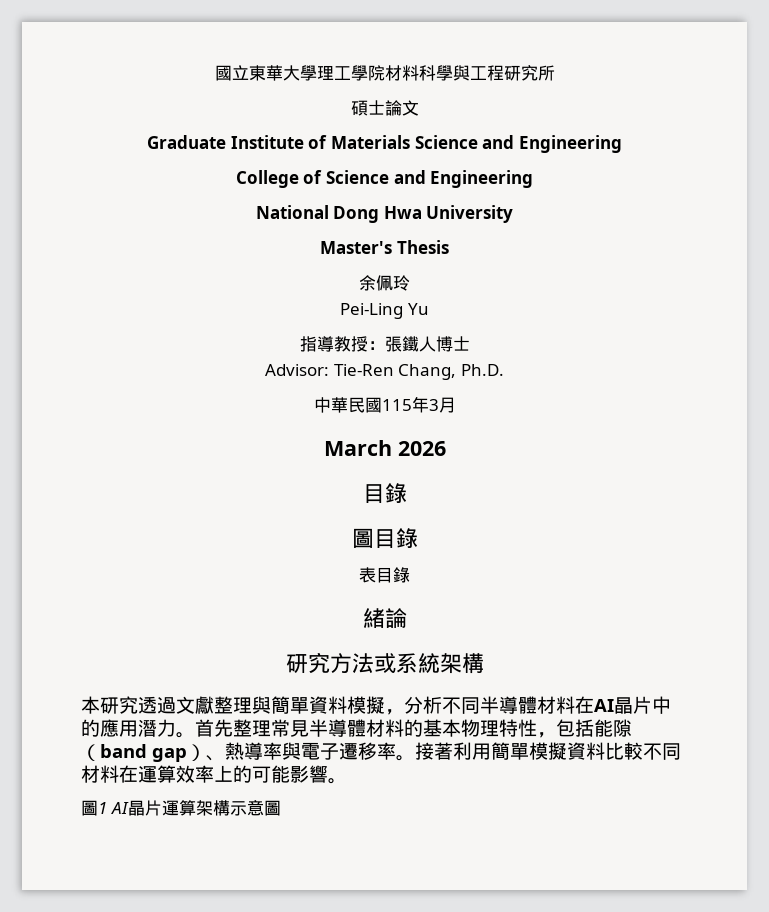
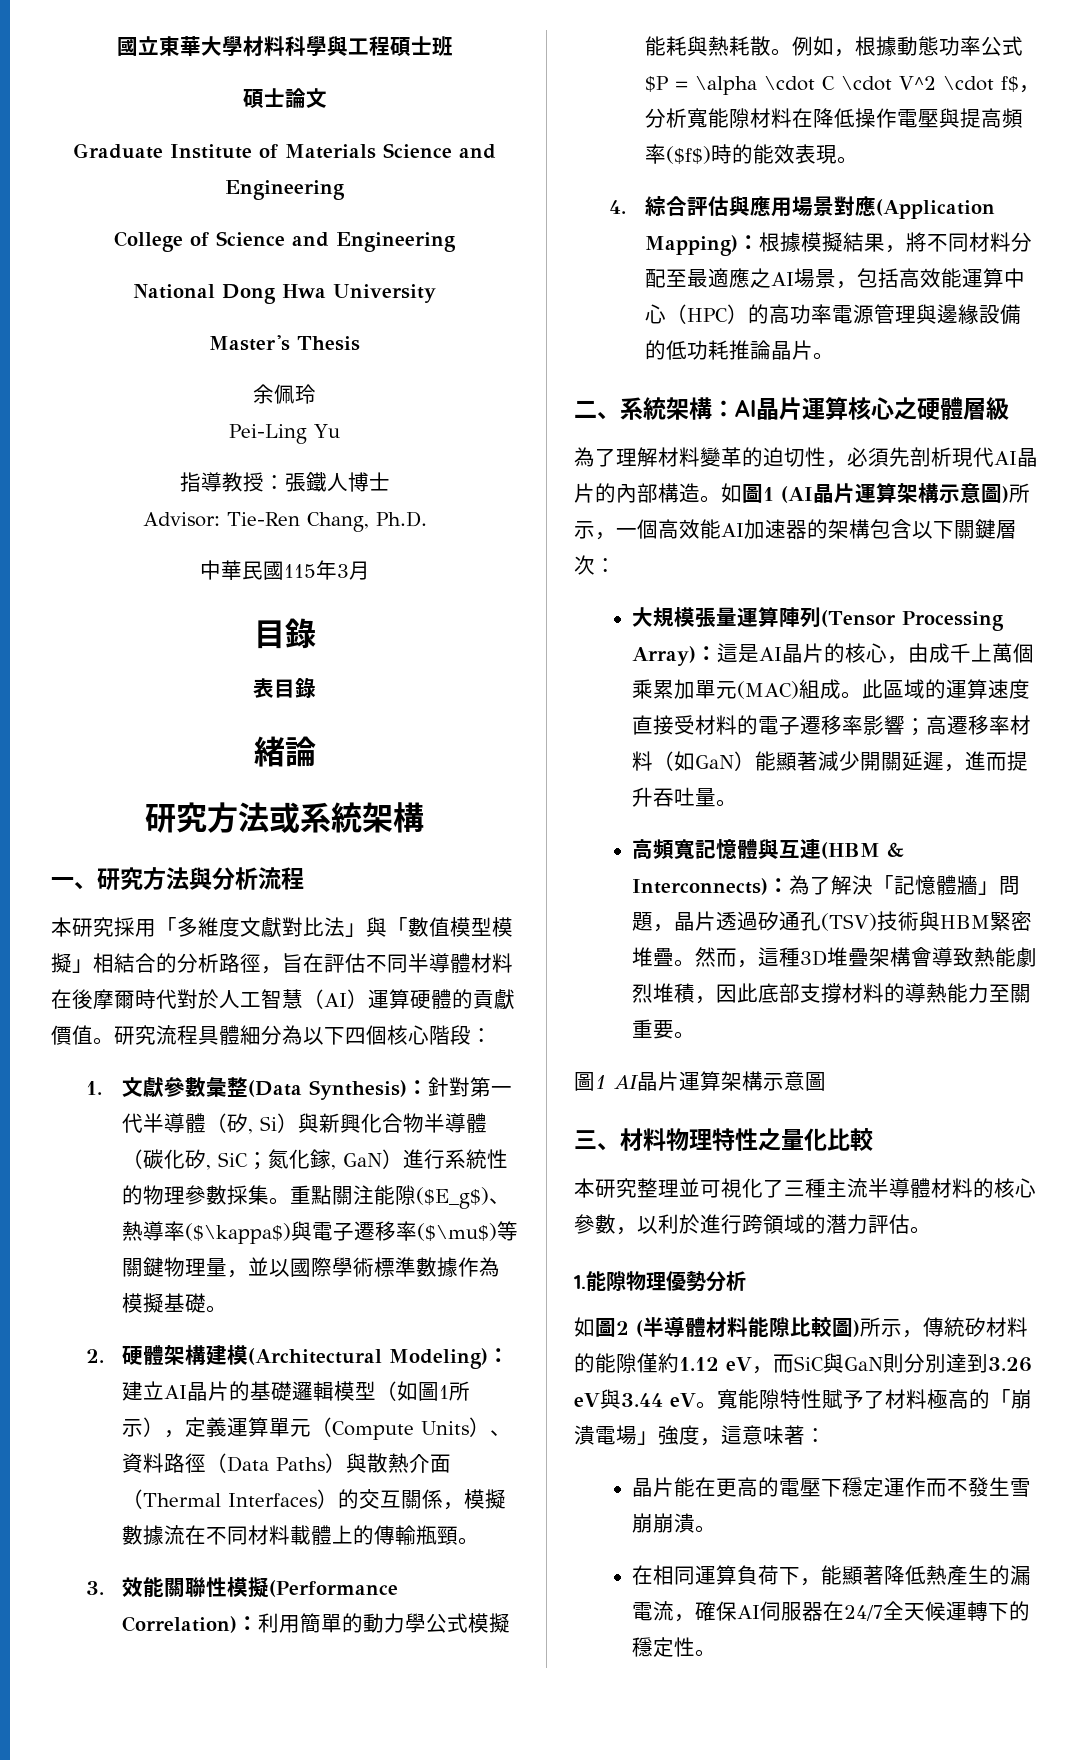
- 國立東華大學理工學院材料科學與工程研究所
+ 國立東華大學材料科學與工程碩士班
  中華民國115年3月
- March 2026
  目錄
- 圖目錄
- 本研究透過文獻整理與簡單資料模擬，分析不同半導體材料在AI晶片中的應用潛力。首先整理常見半導體材料的基本物理特性，包括能隙（band gap）、熱導率與電子遷移率。接著利用簡單模擬資料比較不同材料在運算效率上的可能影響。
+ 一、研究方法與分析流程
+ 本研究採用「多維度文獻對比法」與「數值模型模擬」相結合的分析路徑，旨在評估不同半導體材料在後摩爾時代對於人工智慧（AI）運算硬體的貢獻價值。研究流程具體細分為以下四個核心階段：
+ 1.文獻參數彙整(Data Synthesis)：針對第一代半導體（矽, Si）與新興化合物半導體（碳化矽, SiC；氮化鎵, GaN）進行系統性的物理參數採集。重點關注能隙($E_g$)、熱導率($\kappa$)與電子遷移率($\mu$)等關鍵物理量，並以國際學術標準數據作為模擬基礎。
+ 2.硬體架構建模(Architectural Modeling)：建立AI晶片的基礎邏輯模型（如圖1所示），定義運算單元（Compute Units）、資料路徑（Data Paths）與散熱介面（Thermal Interfaces）的交互關係，模擬數據流在不同材料載體上的傳輸瓶頸。
+ 3.效能關聯性模擬(Performance Correlation)：利用簡單的動力學公式模擬能耗與熱耗散。例如，根據動態功率公式$P = \alpha \cdot C \cdot V^2 \cdot f$，分析寬能隙材料在降低操作電壓與提高頻率($f$)時的能效表現。
+ 4.綜合評估與應用場景對應(Application Mapping)：根據模擬結果，將不同材料分配至最適應之AI場景，包括高效能運算中心（HPC）的高功率電源管理與邊緣設備的低功耗推論晶片。
+ 二、系統架構：AI晶片運算核心之硬體層級
+ 為了理解材料變革的迫切性，必須先剖析現代AI晶片的內部構造。如圖1 (AI晶片運算架構示意圖)所示，一個高效能AI加速器的架構包含以下關鍵層次：
+ 大規模張量運算陣列(Tensor Processing Array)：這是AI晶片的核心，由成千上萬個乘累加單元(MAC)組成。此區域的運算速度直接受材料的電子遷移率影響；高遷移率材料（如GaN）能顯著減少開關延遲，進而提升吞吐量。
+ 高頻寬記憶體與互連(HBM & Interconnects)：為了解決「記憶體牆」問題，晶片透過矽通孔(TSV)技術與HBM緊密堆疊。然而，這種3D堆疊架構會導致熱能劇烈堆積，因此底部支撐材料的導熱能力至關重要。
+ 三、材料物理特性之量化比較
+ 本研究整理並可視化了三種主流半導體材料的核心參數，以利於進行跨領域的潛力評估。
+ 1.能隙物理優勢分析
+ 如圖2 (半導體材料能隙比較圖)所示，傳統矽材料的能隙僅約1.12 eV，而SiC與GaN則分別達到3.26 eV與3.44 eV。寬能隙特性賦予了材料極高的「崩潰電場」強度，這意味著：
+ 晶片能在更高的電壓下穩定運作而不發生雪崩崩潰。
+ 在相同運算負荷下，能顯著降低熱產生的漏電流，確保AI伺服器在24/7全天候運轉下的穩定性。

